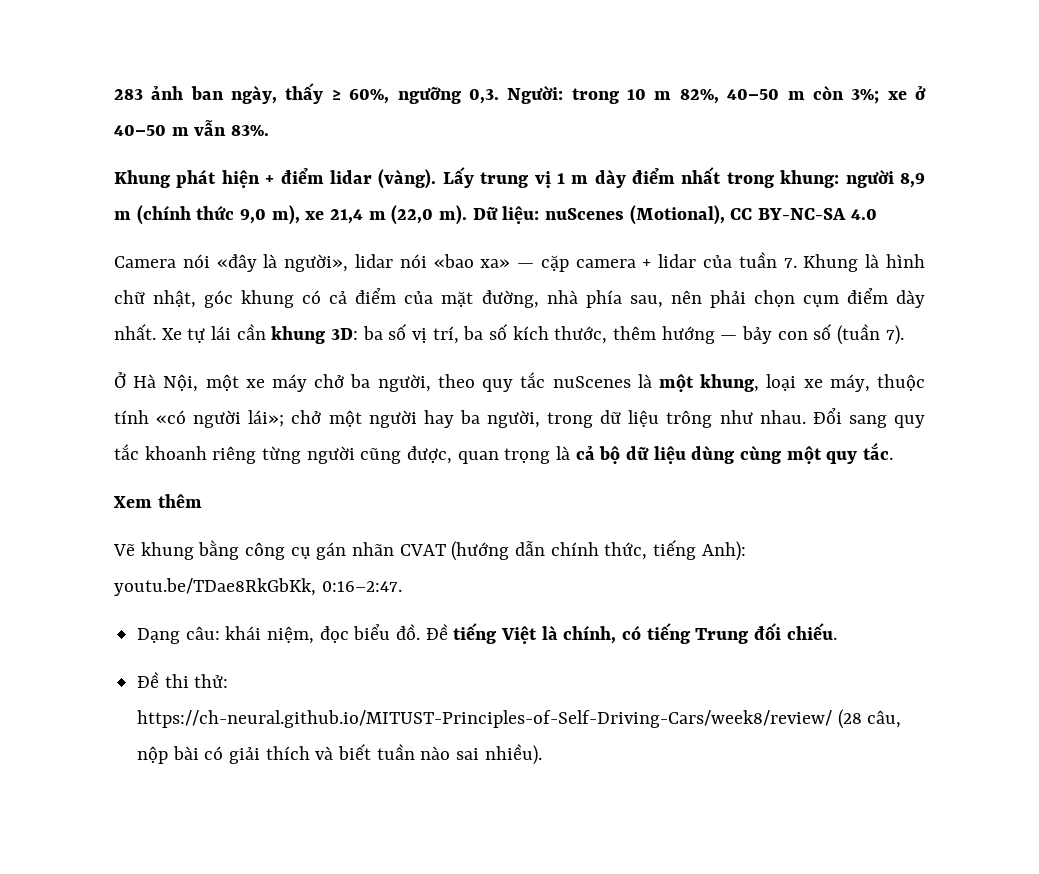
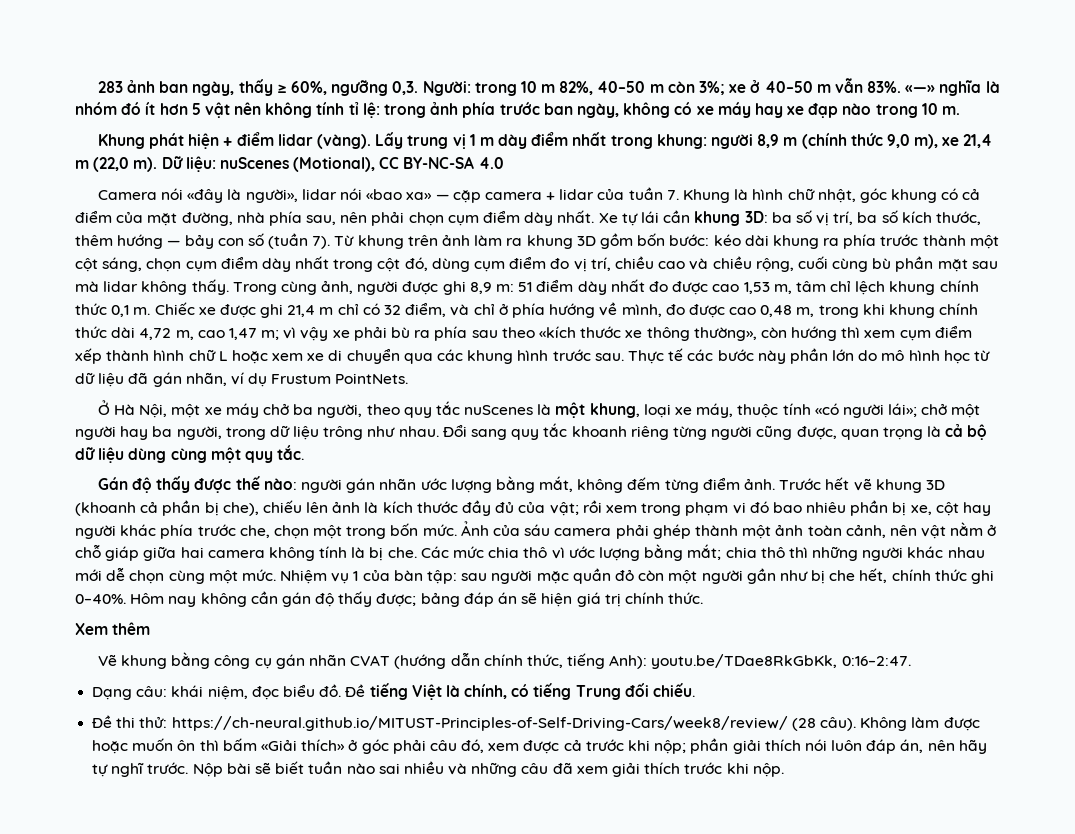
+ «—» nghĩa là nhóm đó ít hơn 5 vật nên không tính tỉ lệ: trong ảnh phía trước ban ngày, không có xe máy hay xe đạp nào trong 10 m.
+ Từ khung trên ảnh làm ra khung 3D gồm bốn bước: kéo dài khung ra phía trước thành một cột sáng, chọn cụm điểm dày nhất trong cột đó, dùng cụm điểm đo vị trí, chiều cao và chiều rộng, cuối cùng bù phần mặt sau mà lidar không thấy. Trong cùng ảnh, người được ghi 8,9 m: 51 điểm dày nhất đo được cao 1,53 m, tâm chỉ lệch khung chính thức 0,1 m. Chiếc xe được ghi 21,4 m chỉ có 32 điểm, và chỉ ở phía hướng về mình, đo được cao 0,48 m, trong khi khung chính thức dài 4,72 m, cao 1,47 m; vì vậy xe phải bù ra phía sau theo «kích thước xe thông thường», còn hướng thì xem cụm điểm xếp thành hình chữ L hoặc xem xe di chuyển qua các khung hình trước sau. Thực tế các bước này phần lớn do mô hình học từ dữ liệu đã gán nhãn, ví dụ Frustum PointNets.
+ Gán độ thấy được thế nào: người gán nhãn ước lượng bằng mắt, không đếm từng điểm ảnh. Trước hết vẽ khung 3D (khoanh cả phần bị che), chiếu lên ảnh là kích thước đầy đủ của vật; rồi xem trong phạm vi đó bao nhiêu phần bị xe, cột hay người khác phía trước che, chọn một trong bốn mức. Ảnh của sáu camera phải ghép thành một ảnh toàn cảnh, nên vật nằm ở chỗ giáp giữa hai camera không tính là bị che. Các mức chia thô vì ước lượng bằng mắt; chia thô thì những người khác nhau mới dễ chọn cùng một mức. Nhiệm vụ 1 của bàn tập: sau người mặc quần đỏ còn một người gần như bị che hết, chính thức ghi 0–40%. Hôm nay không cần gán độ thấy được; bảng đáp án sẽ hiện giá trị chính thức.
- Đề thi thử: https://ch-neural.github.io/MITUST-Principles-of-Self-Driving-Cars/week8/review/ (28 câu, nộp bài có giải thích và biết tuần nào sai nhiều).
+ Đề thi thử: https://ch-neural.github.io/MITUST-Principles-of-Self-Driving-Cars/week8/review/ (28 câu). Không làm được hoặc muốn ôn thì bấm «Giải thích» ở góc phải câu đó, xem được cả trước khi nộp; phần giải thích nói luôn đáp án, nên hãy tự nghĩ trước. Nộp bài sẽ biết tuần nào sai nhiều và những câu đã xem giải thích trước khi nộp.

